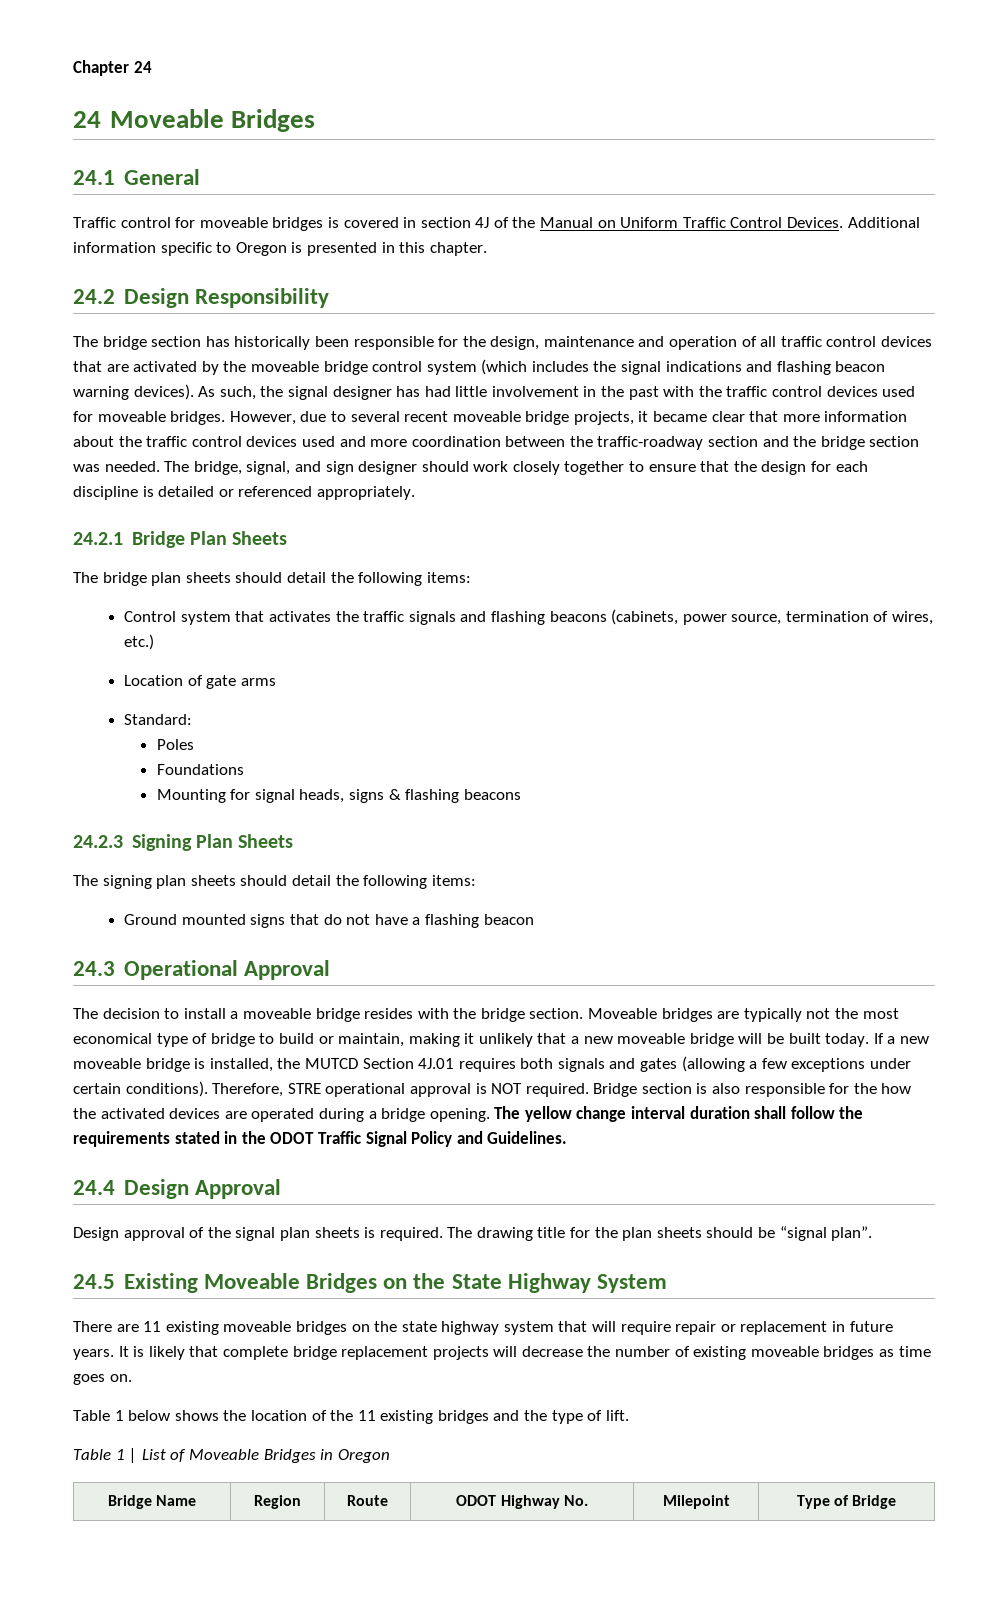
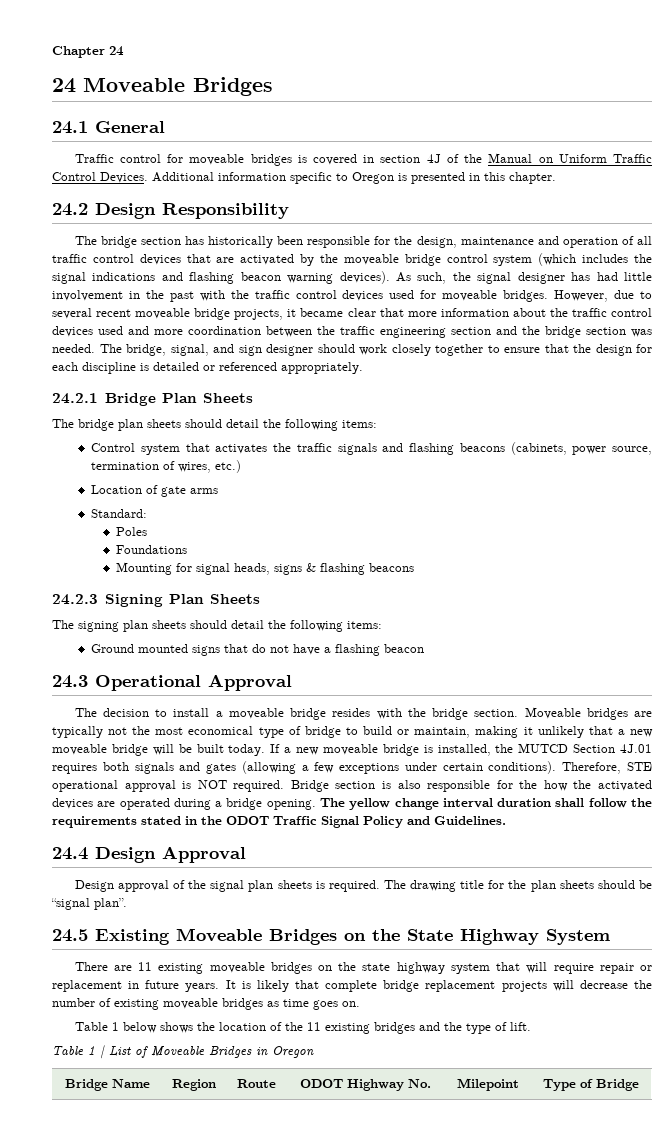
- However, due to several recent moveable bridge projects, it became clear that more information about the traffic control devices used and more coordination between the traffic-roadway section and the bridge section was needed.
+ However, due to several recent moveable bridge projects, it became clear that more information about the traffic control devices used and more coordination between the traffic engineering section and the bridge section was needed.
- Therefore, STRE operational approval is NOT required.
+ Therefore, STE operational approval is NOT required.

